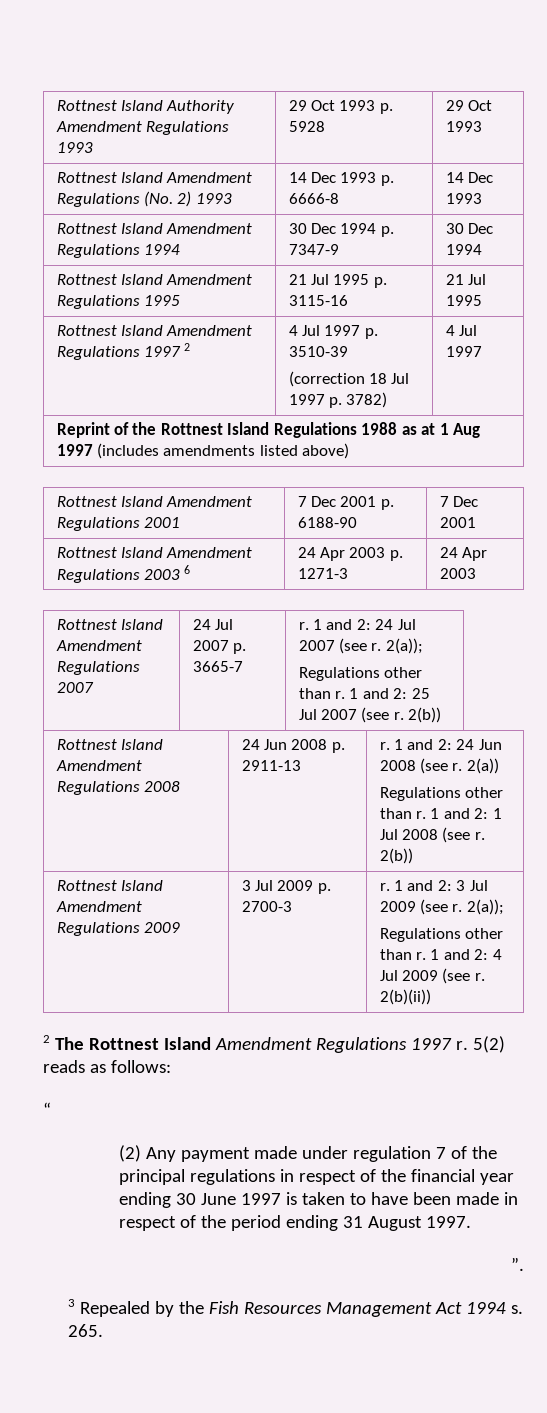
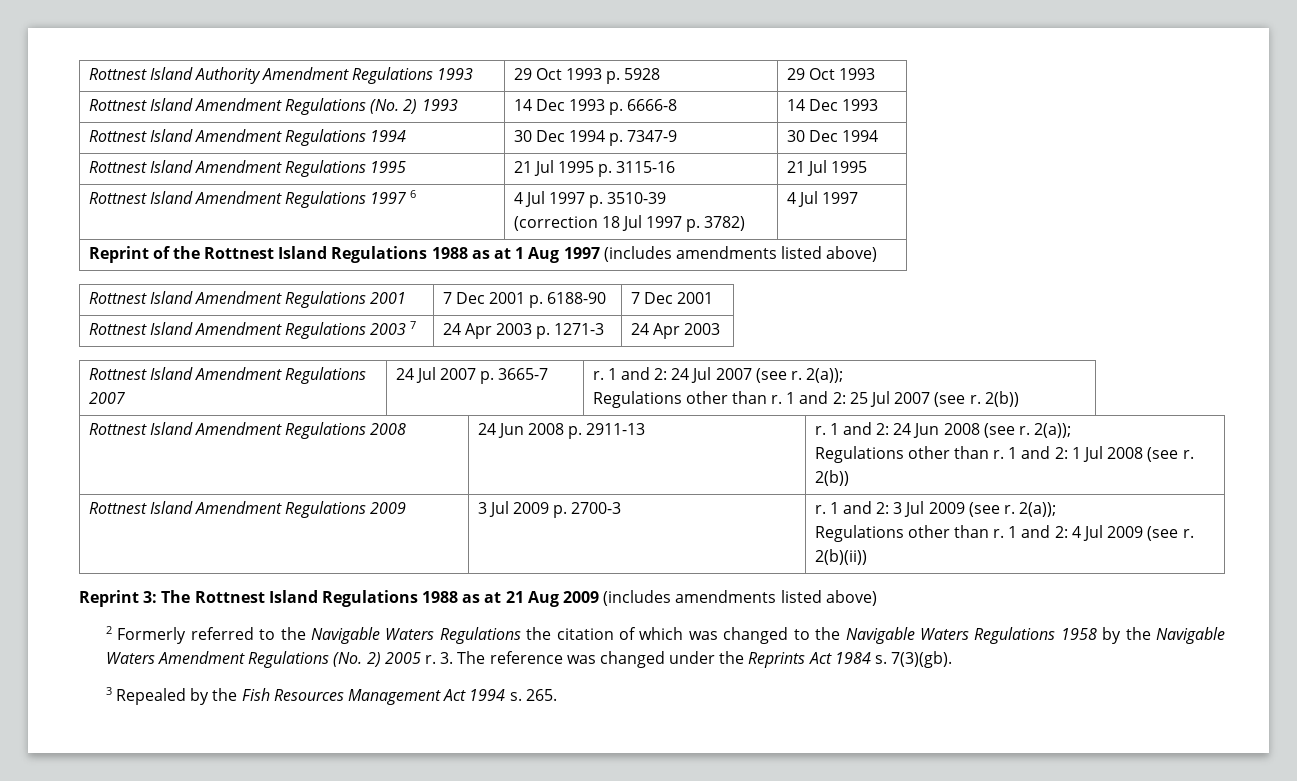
- Rottnest Island Amendment Regulations 1997 2 | 4 Jul 1997 p. 3510-39
+ Rottnest Island Amendment Regulations 1997 6 | 4 Jul 1997 p. 3510-39
- Rottnest Island Amendment Regulations 2003 6 | 24 Apr 2003 p. 1271-3 | 24 Apr 2003
+ Rottnest Island Amendment Regulations 2003 7 | 24 Apr 2003 p. 1271-3 | 24 Apr 2003
- Rottnest Island Amendment Regulations 2008 | 24 Jun 2008 p. 2911-13 | r. 1 and 2: 24 Jun 2008 (see r. 2(a))
+ Rottnest Island Amendment Regulations 2008 | 24 Jun 2008 p. 2911-13 | r. 1 and 2: 24 Jun 2008 (see r. 2(a));
- 2 The Rottnest Island Amendment Regulations 1997 r. 5(2) reads as follows:
- “
- (2) Any payment made under regulation 7 of the principal regulations in respect of the financial year ending 30 June 1997 is taken to have been made in respect of the period ending 31 August 1997.
- ”.
+ Reprint 3: The Rottnest Island Regulations 1988 as at 21 Aug 2009 (includes amendments listed above)
+ 2 Formerly referred to the Navigable Waters Regulations the citation of which was changed to the Navigable Waters Regulations 1958 by the Navigable Waters Amendment Regulations (No. 2) 2005 r. 3. The reference was changed under the Reprints Act 1984 s. 7(3)(gb).

